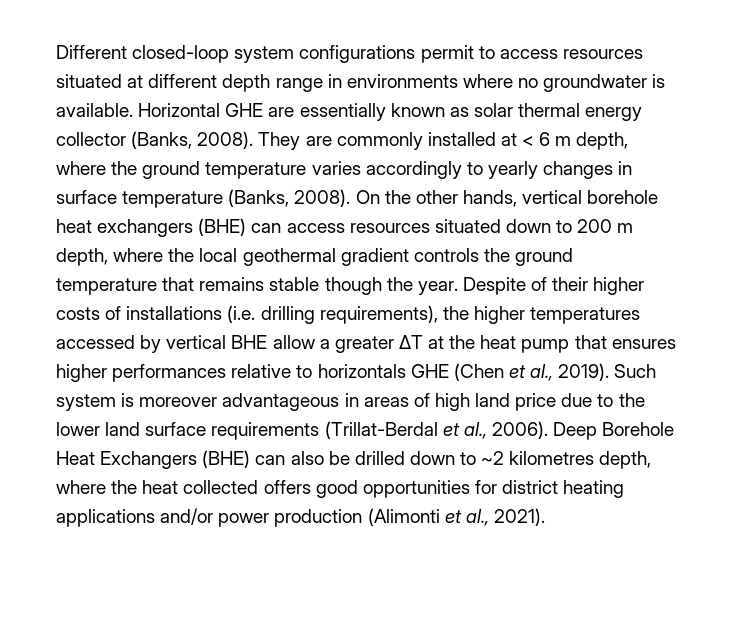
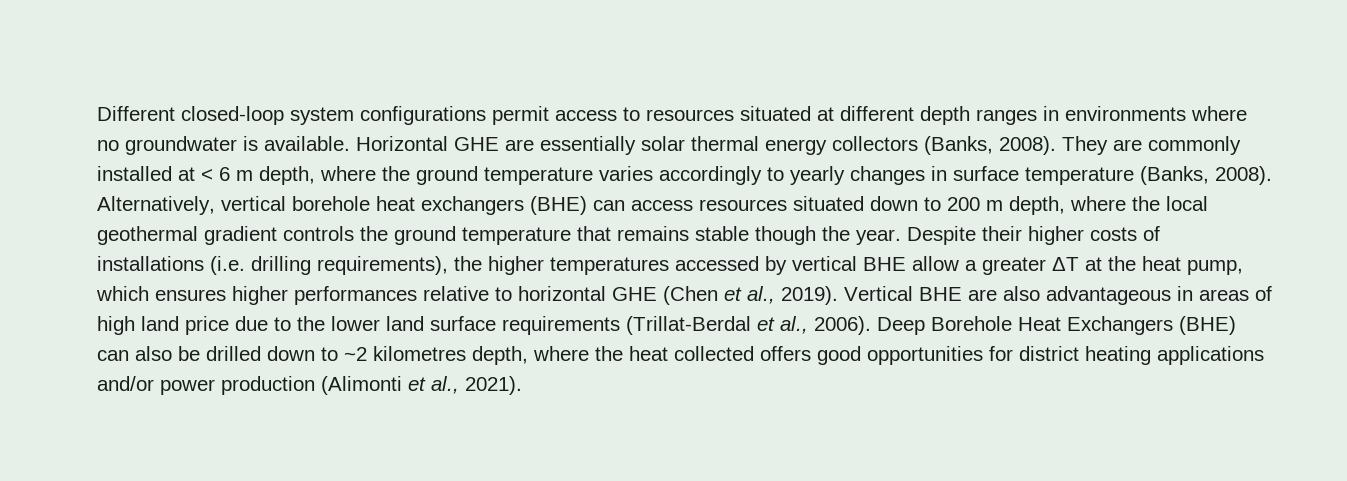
- Different closed-loop system configurations permit to access resources situated at different depth range in environments where no groundwater is available.
+ Different closed-loop system configurations permit access to resources situated at different depth ranges in environments where no groundwater is available.
- Horizontal GHE are essentially known as solar thermal energy collector (Banks, 2008).
+ Horizontal GHE are essentially solar thermal energy collectors (Banks, 2008).
- On the other hands, vertical borehole heat exchangers (BHE) can access resources situated down to 200 m depth, where the local geothermal gradient controls the ground temperature that remains stable though the year.
+ Alternatively, vertical borehole heat exchangers (BHE) can access resources situated down to 200 m depth, where the local geothermal gradient controls the ground temperature that remains stable though the year.
- Despite of their higher costs of installations (i.e. drilling requirements), the higher temperatures accessed by vertical BHE allow a greater ΔT at the heat pump that ensures higher performances relative to horizontals GHE (Chen et al., 2019).
+ Despite their higher costs of installations (i.e. drilling requirements), the higher temperatures accessed by vertical BHE allow a greater ΔT at the heat pump, which ensures higher performances relative to horizontal GHE (Chen et al., 2019).
- Such system is moreover advantageous in areas of high land price due to the lower land surface requirements (Trillat-Berdal et al., 2006).
+ Vertical BHE are also advantageous in areas of high land price due to the lower land surface requirements (Trillat-Berdal et al., 2006).

